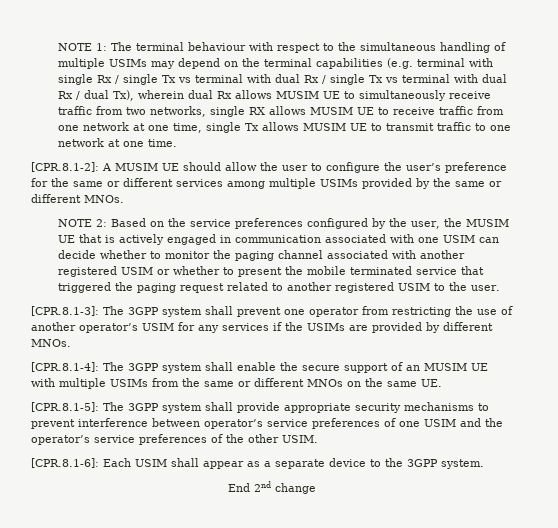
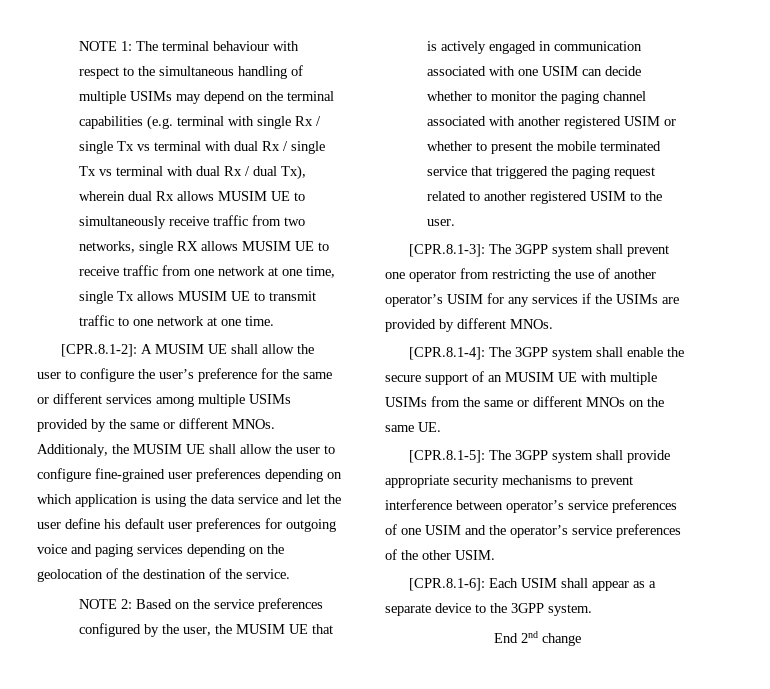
- [CPR.8.1-2]: A MUSIM UE should allow the user to configure the user’s preference for the same or different services among multiple USIMs provided by the same or different MNOs.
+ [CPR.8.1-2]: A MUSIM UE shall allow the user to configure the user’s preference for the same or different services among multiple USIMs provided by the same or different MNOs. Additionaly, the MUSIM UE shall allow the user to configure fine-grained user preferences depending on which application is using the data service and let the user define his default user preferences for outgoing voice and paging services depending on the geolocation of the destination of the service.

